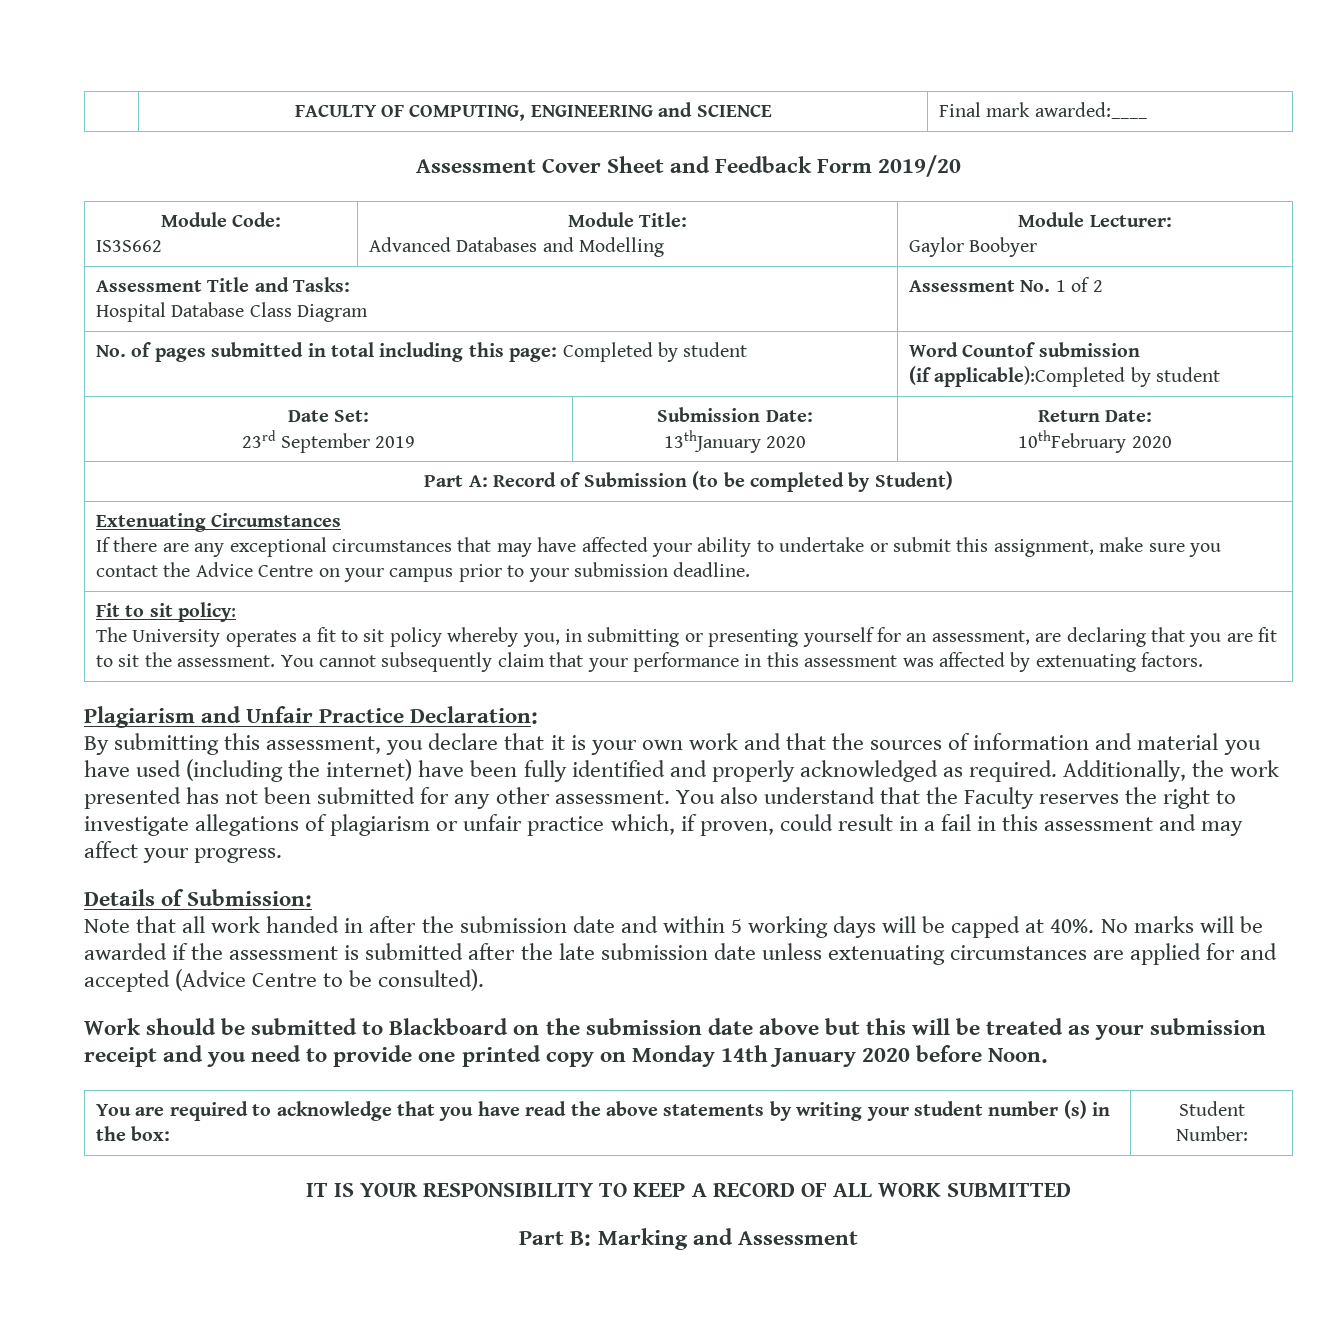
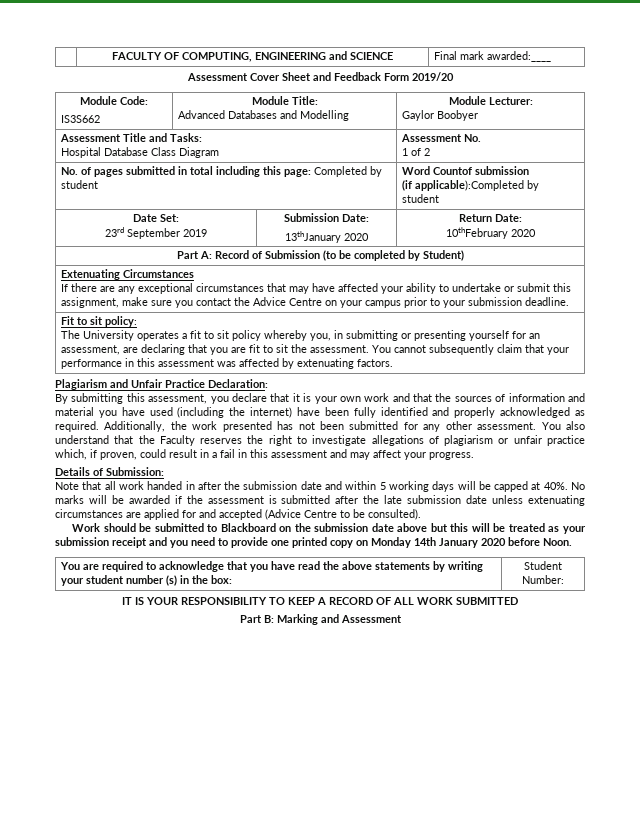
  Assessment Title and Tasks:
- Hospital Database Class Diagram | Assessment No. 1 of 2
+ Hospital Database Class Diagram | Assessment No.
+ 1 of 2

